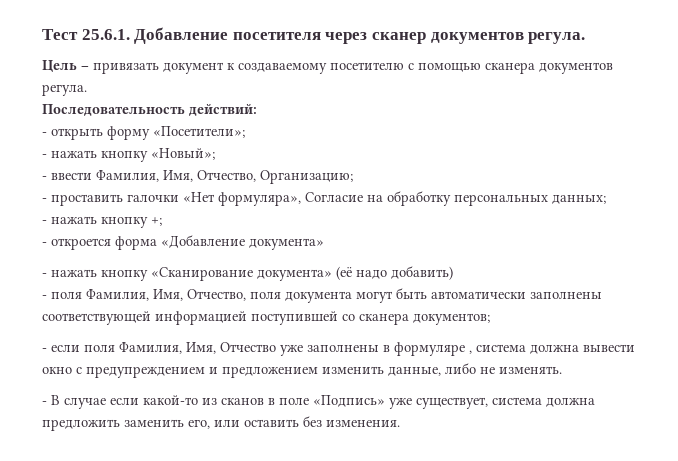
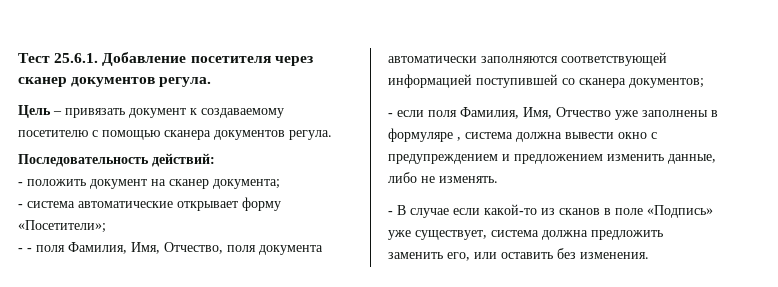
- - открыть форму «Посетители»;
- - нажать кнопку «Новый»;
- - ввести Фамилия, Имя, Отчество, Организацию;
- - проставить галочки «Нет формуляра», Согласие на обработку персональных данных;
- - нажать кнопку +;
- - откроется форма «Добавление документа»
- - нажать кнопку «Сканирование документа» (её надо добавить)
- - поля Фамилия, Имя, Отчество, поля документа могут быть автоматически заполнены соответствующей информацией поступившей со сканера документов;
+ - положить документ на сканер документа;
+ - система автоматические открывает форму «Посетители»;
+ - - поля Фамилия, Имя, Отчество, поля документа автоматически заполняются соответствующей информацией поступившей со сканера документов;

